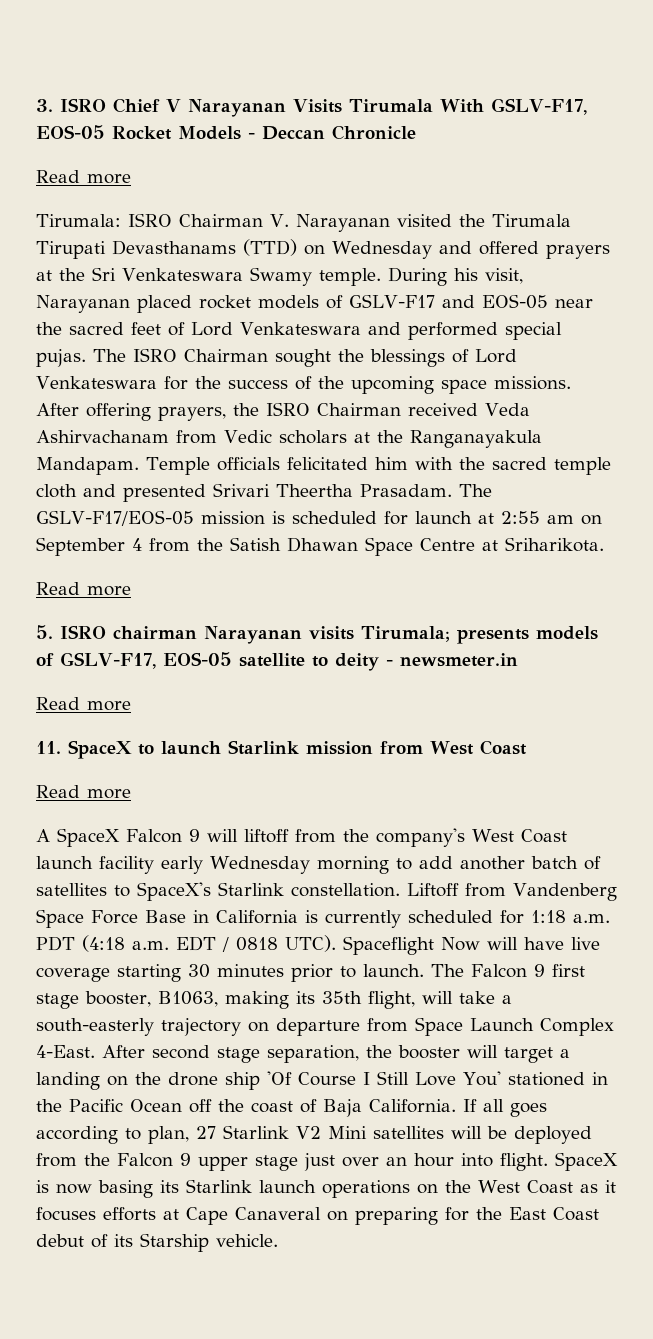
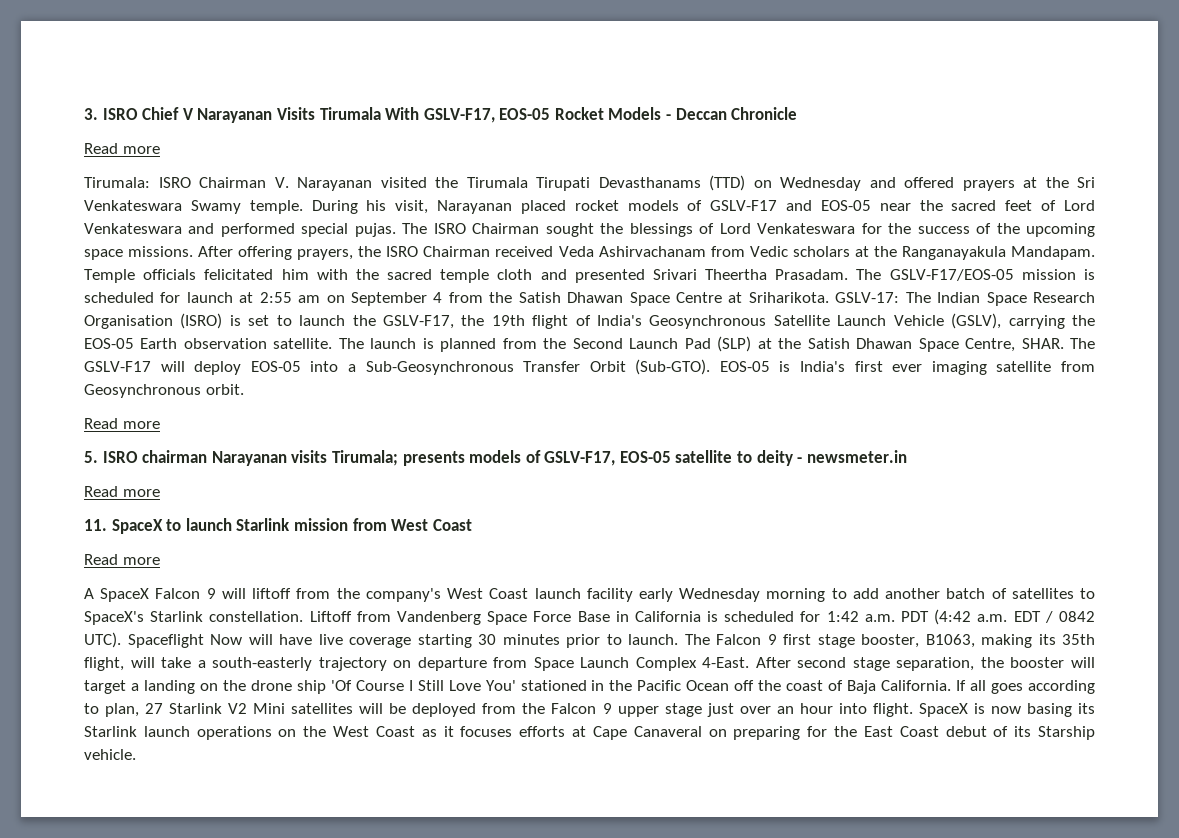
+ GSLV-17: The Indian Space Research Organisation (ISRO) is set to launch the GSLV-F17, the 19th flight of India's Geosynchronous Satellite Launch Vehicle (GSLV), carrying the EOS-05 Earth observation satellite. The launch is planned from the Second Launch Pad (SLP) at the Satish Dhawan Space Centre, SHAR. The GSLV-F17 will deploy EOS-05 into a Sub-Geosynchronous Transfer Orbit (Sub-GTO). EOS-05 is India's first ever imaging satellite from Geosynchronous orbit.
- Liftoff from Vandenberg Space Force Base in California is currently scheduled for 1:18 a.m. PDT (4:18 a.m. EDT / 0818 UTC).
+ Liftoff from Vandenberg Space Force Base in California is scheduled for 1:42 a.m. PDT (4:42 a.m. EDT / 0842 UTC).

